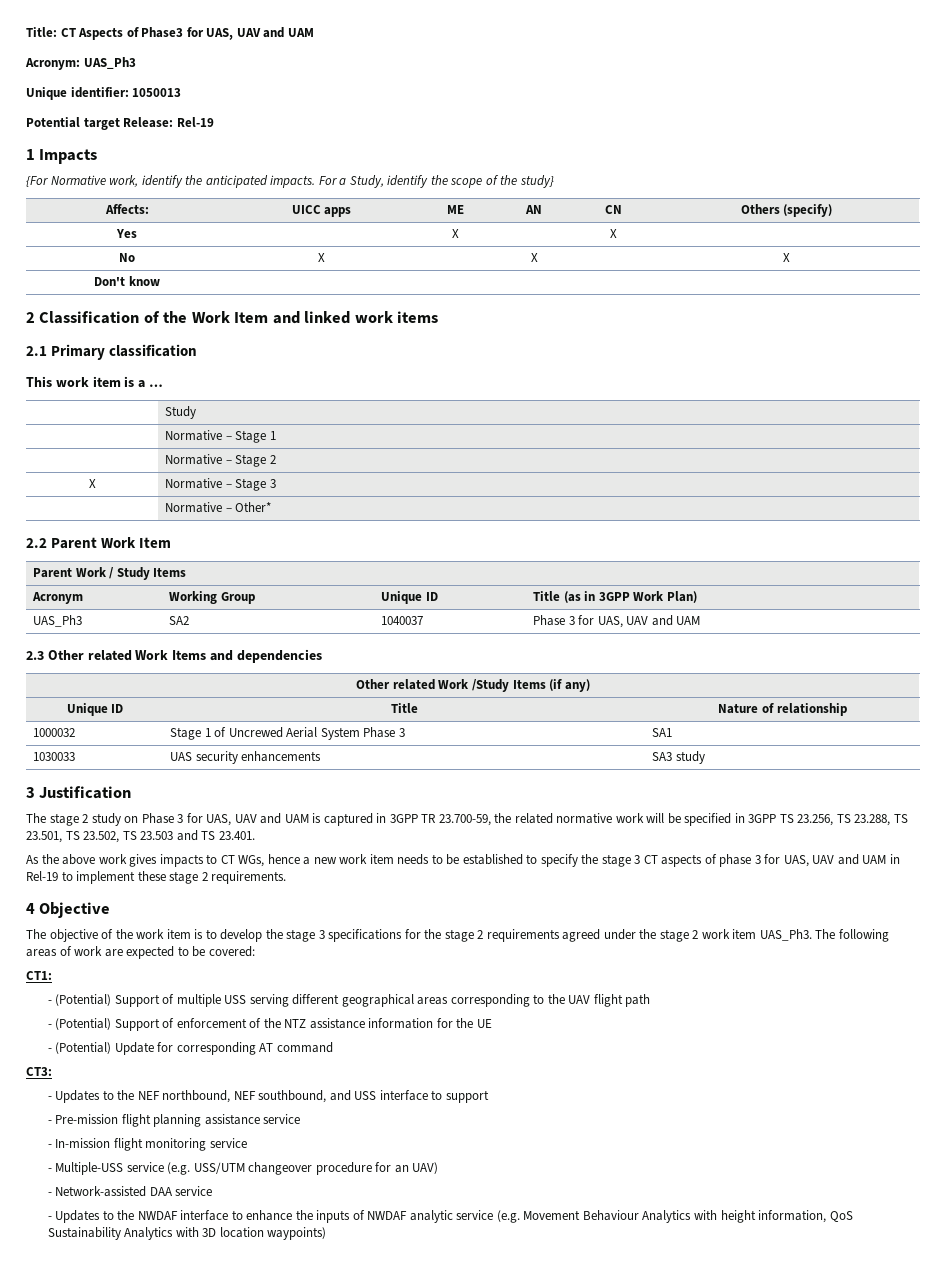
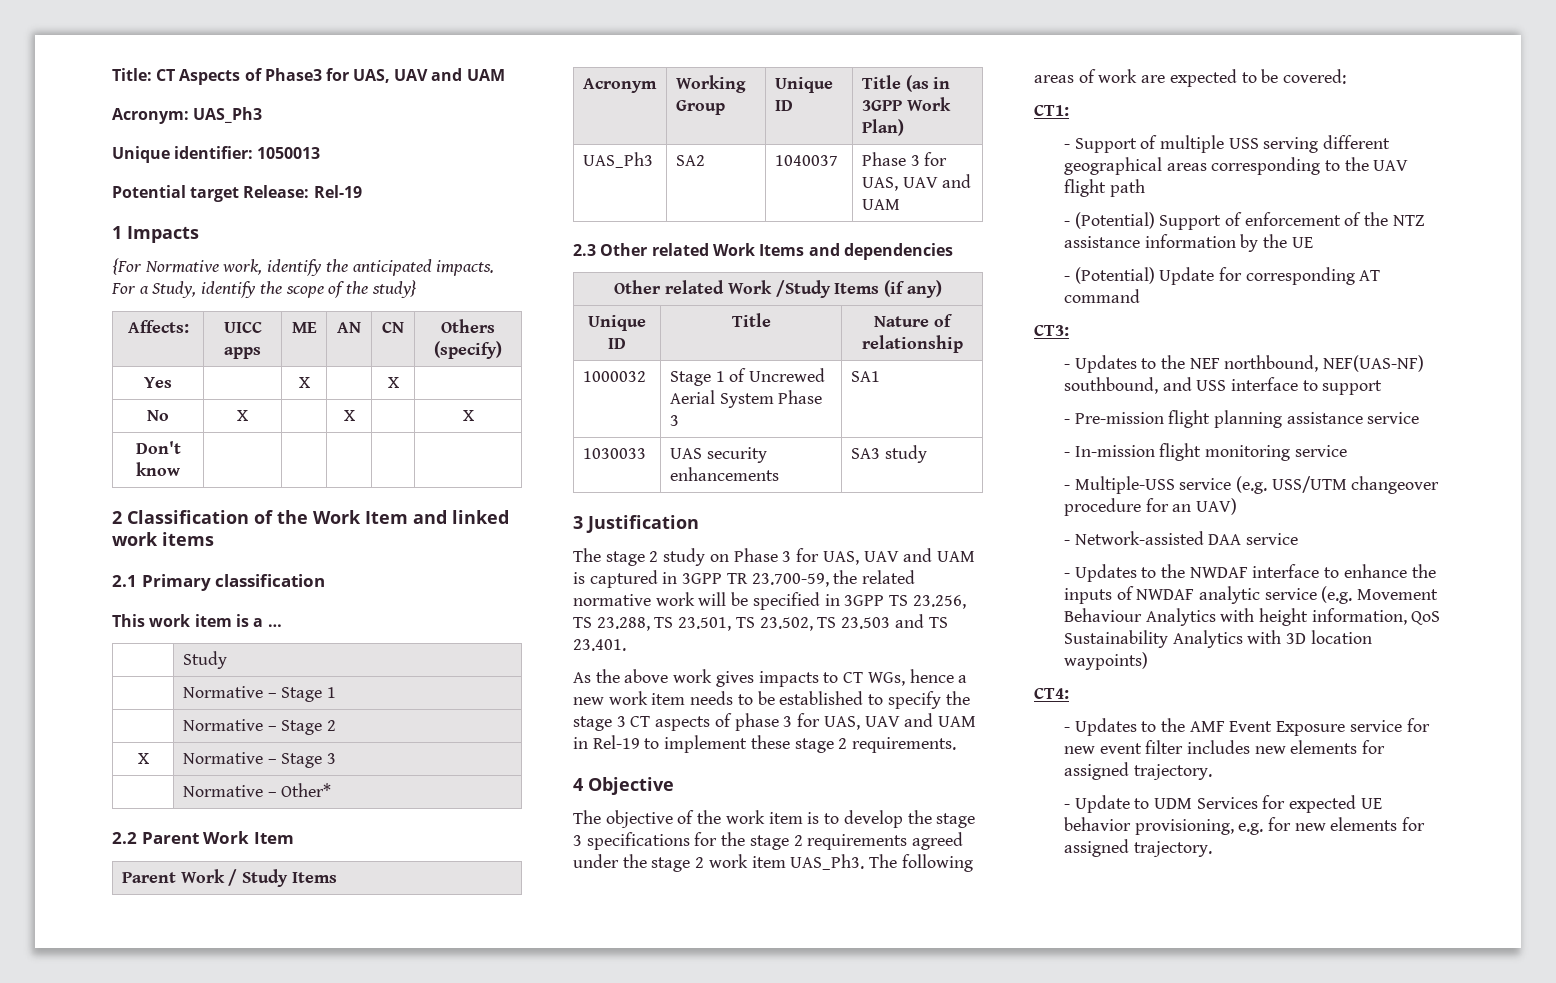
- - (Potential) Support of multiple USS serving different geographical areas corresponding to the UAV flight path
+ - Support of multiple USS serving different geographical areas corresponding to the UAV flight path
- - (Potential) Support of enforcement of the NTZ assistance information for the UE
+ - (Potential) Support of enforcement of the NTZ assistance information by the UE
- - Updates to the NEF northbound, NEF southbound, and USS interface to support
+ - Updates to the NEF northbound, NEF(UAS-NF) southbound, and USS interface to support
+ CT4:
+ - Updates to the AMF Event Exposure service for new event filter includes new elements for assigned trajectory.
+ - Update to UDM Services for expected UE behavior provisioning, e.g. for new elements for assigned trajectory.

